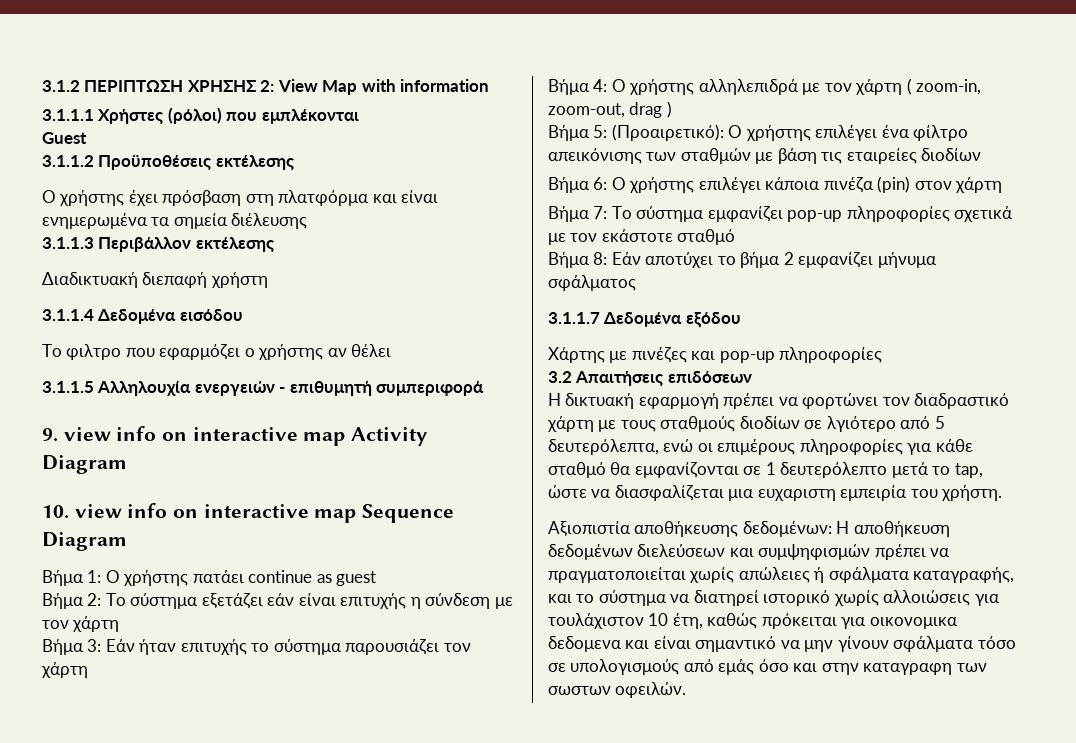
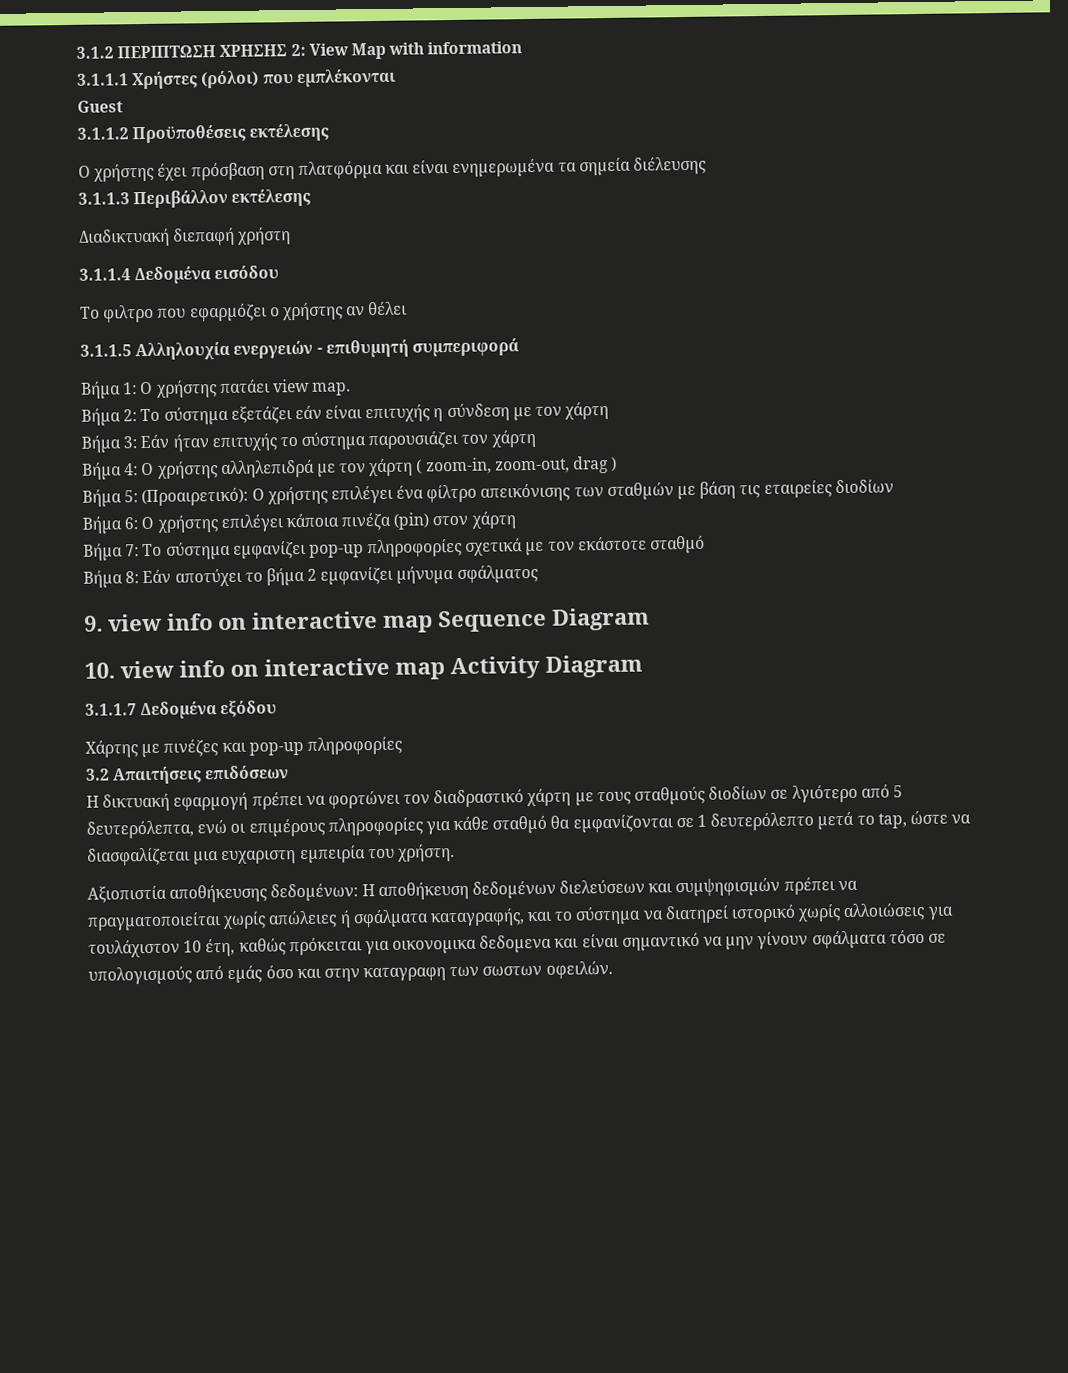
- 9. view info on interactive map Activity Diagram
- 10. view info on interactive map Sequence Diagram
- Βήμα 1: Ο χρήστης πατάει continue as guest
+ Βήμα 1: Ο χρήστης πατάει view map.
+ 9. view info on interactive map Sequence Diagram
+ 10. view info on interactive map Activity Diagram

